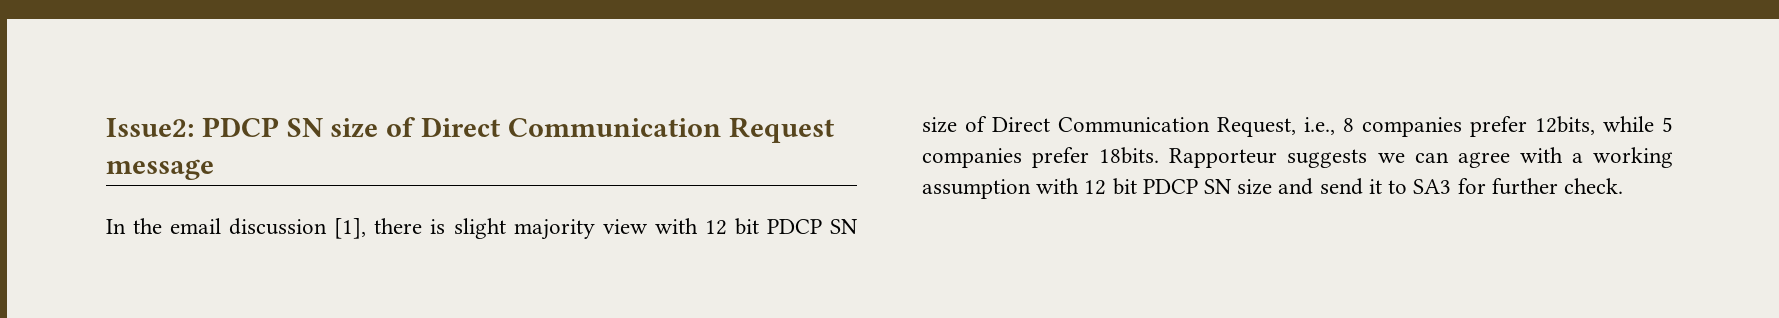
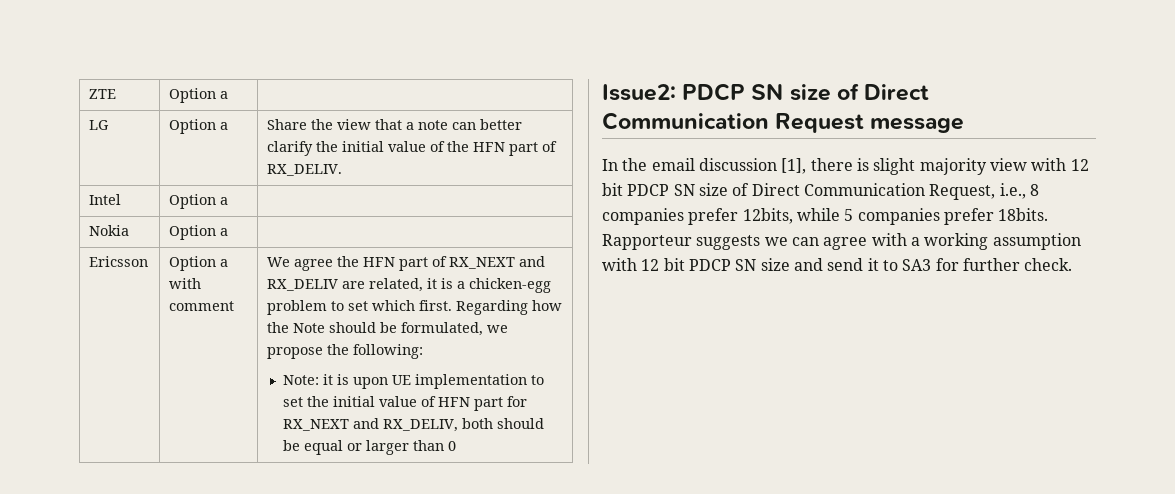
+ ZTE | Option a |
+ LG | Option a | Share the view that a note can better clarify the initial value of the HFN part of RX_DELIV.
+ Intel | Option a |
+ Nokia | Option a |
+ Ericsson | Option a with comment | We agree the HFN part of RX_NEXT and RX_DELIV are related, it is a chicken-egg problem to set which first. Regarding how the Note should be formulated, we propose the following:
+ Note: it is upon UE implementation to set the initial value of HFN part for RX_NEXT and RX_DELIV, both should be equal or larger than 0

